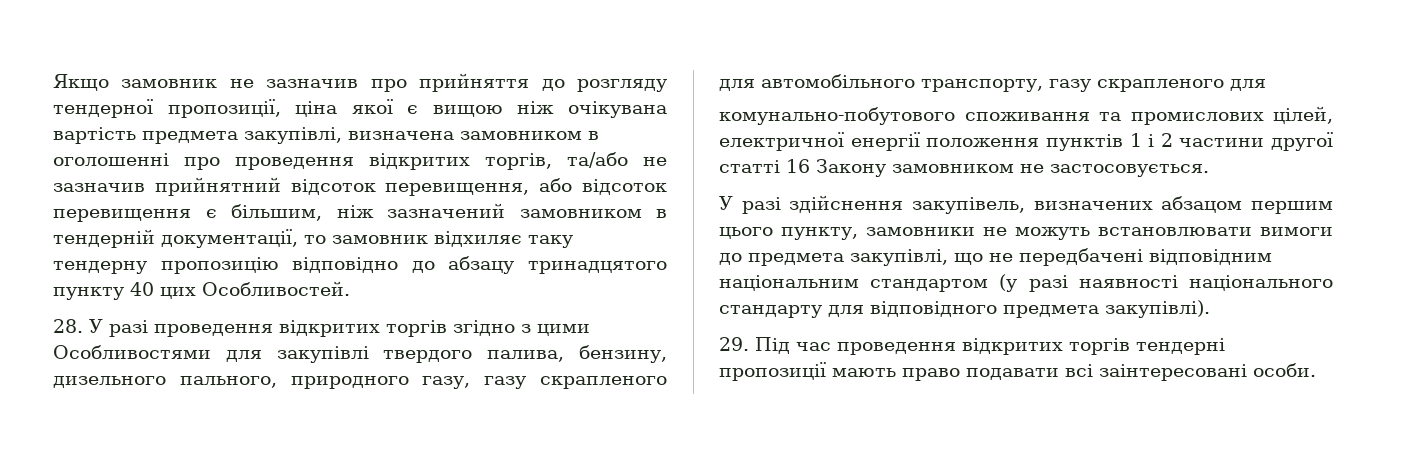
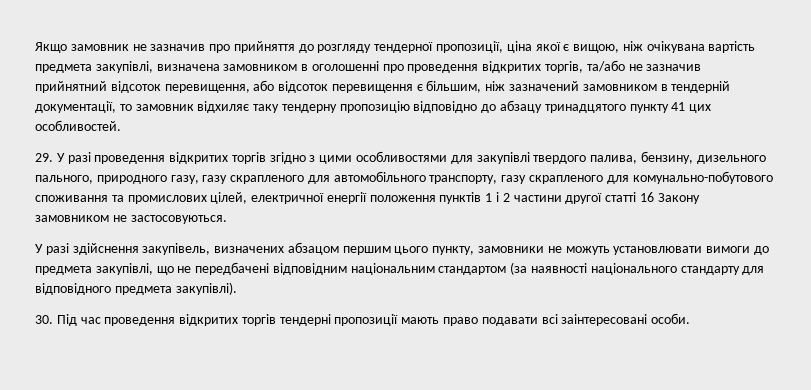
- Якщо замовник не зазначив про прийняття до розгляду тендерної пропозиції, ціна якої є вищою ніж очікувана вартість предмета закупівлі, визначена замовником в оголошенні про проведення відкритих торгів, та/або не зазначив прийнятний відсоток перевищення, або відсоток перевищення є більшим, ніж зазначений замовником в тендерній документації, то замовник відхиляє таку тендерну пропозицію відповідно до абзацу тринадцятого пункту 40 цих Особливостей.
- 28. У разі проведення відкритих торгів згідно з цими Особливостями для закупівлі твердого палива, бензину, дизельного пального, природного газу, газу скрапленого для автомобільного транспорту, газу скрапленого для
- комунально-побутового споживання та промислових цілей, електричної енергії положення пунктів 1 і 2 частини другої статті 16 Закону замовником не застосовується.
+ Якщо замовник не зазначив про прийняття до розгляду тендерної пропозиції, ціна якої є вищою, ніж очікувана вартість предмета закупівлі, визначена замовником в оголошенні про проведення відкритих торгів, та/або не зазначив прийнятний відсоток перевищення, або відсоток перевищення є більшим, ніж зазначений замовником в тендерній документації, то замовник відхиляє таку тендерну пропозицію відповідно до абзацу тринадцятого пункту 41 цих особливостей.
+ 29. У разі проведення відкритих торгів згідно з цими особливостями для закупівлі твердого палива, бензину, дизельного пального, природного газу, газу скрапленого для автомобільного транспорту, газу скрапленого для комунально-побутового споживання та промислових цілей, електричної енергії положення пунктів 1 і 2 частини другої статті 16 Закону замовником не застосовуються.
- У разі здійснення закупівель, визначених абзацом першим цього пункту, замовники не можуть встановлювати вимоги до предмета закупівлі, що не передбачені відповідним національним стандартом (у разі наявності національного стандарту для відповідного предмета закупівлі).
+ У разі здійснення закупівель, визначених абзацом першим цього пункту, замовники не можуть установлювати вимоги до предмета закупівлі, що не передбачені відповідним національним стандартом (за наявності національного стандарту для відповідного предмета закупівлі).
- 29. Під час проведення відкритих торгів тендерні пропозиції мають право подавати всі заінтересовані особи.
+ 30. Під час проведення відкритих торгів тендерні пропозиції мають право подавати всі заінтересовані особи.

